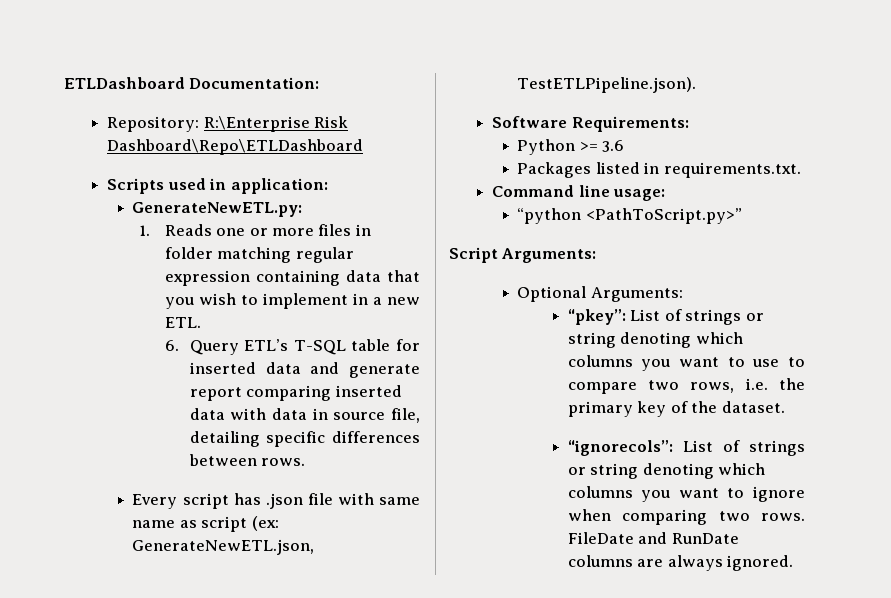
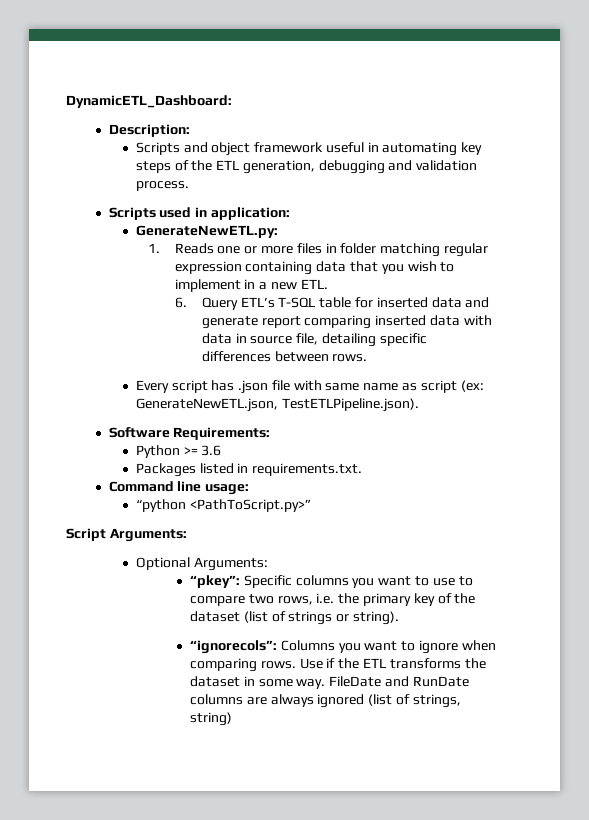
- ETLDashboard Documentation:
- Repository: R:\Enterprise Risk Dashboard\Repo\ETLDashboard
+ DynamicETL_Dashboard:
+ Description:
+ Scripts and object framework useful in automating key steps of the ETL generation, debugging and validation process.
- “pkey”: List of strings or string denoting which columns you want to use to compare two rows, i.e. the primary key of the dataset.
- “ignorecols”: List of strings or string denoting which columns you want to ignore when comparing two rows.
+ “pkey”: Specific columns you want to use to compare two rows, i.e. the primary key of the dataset (list of strings or string).
+ “ignorecols”: Columns you want to ignore when comparing rows. Use if the ETL transforms the dataset in some way.
- FileDate and RunDate columns are always ignored.
+ FileDate and RunDate columns are always ignored (list of strings, string)

